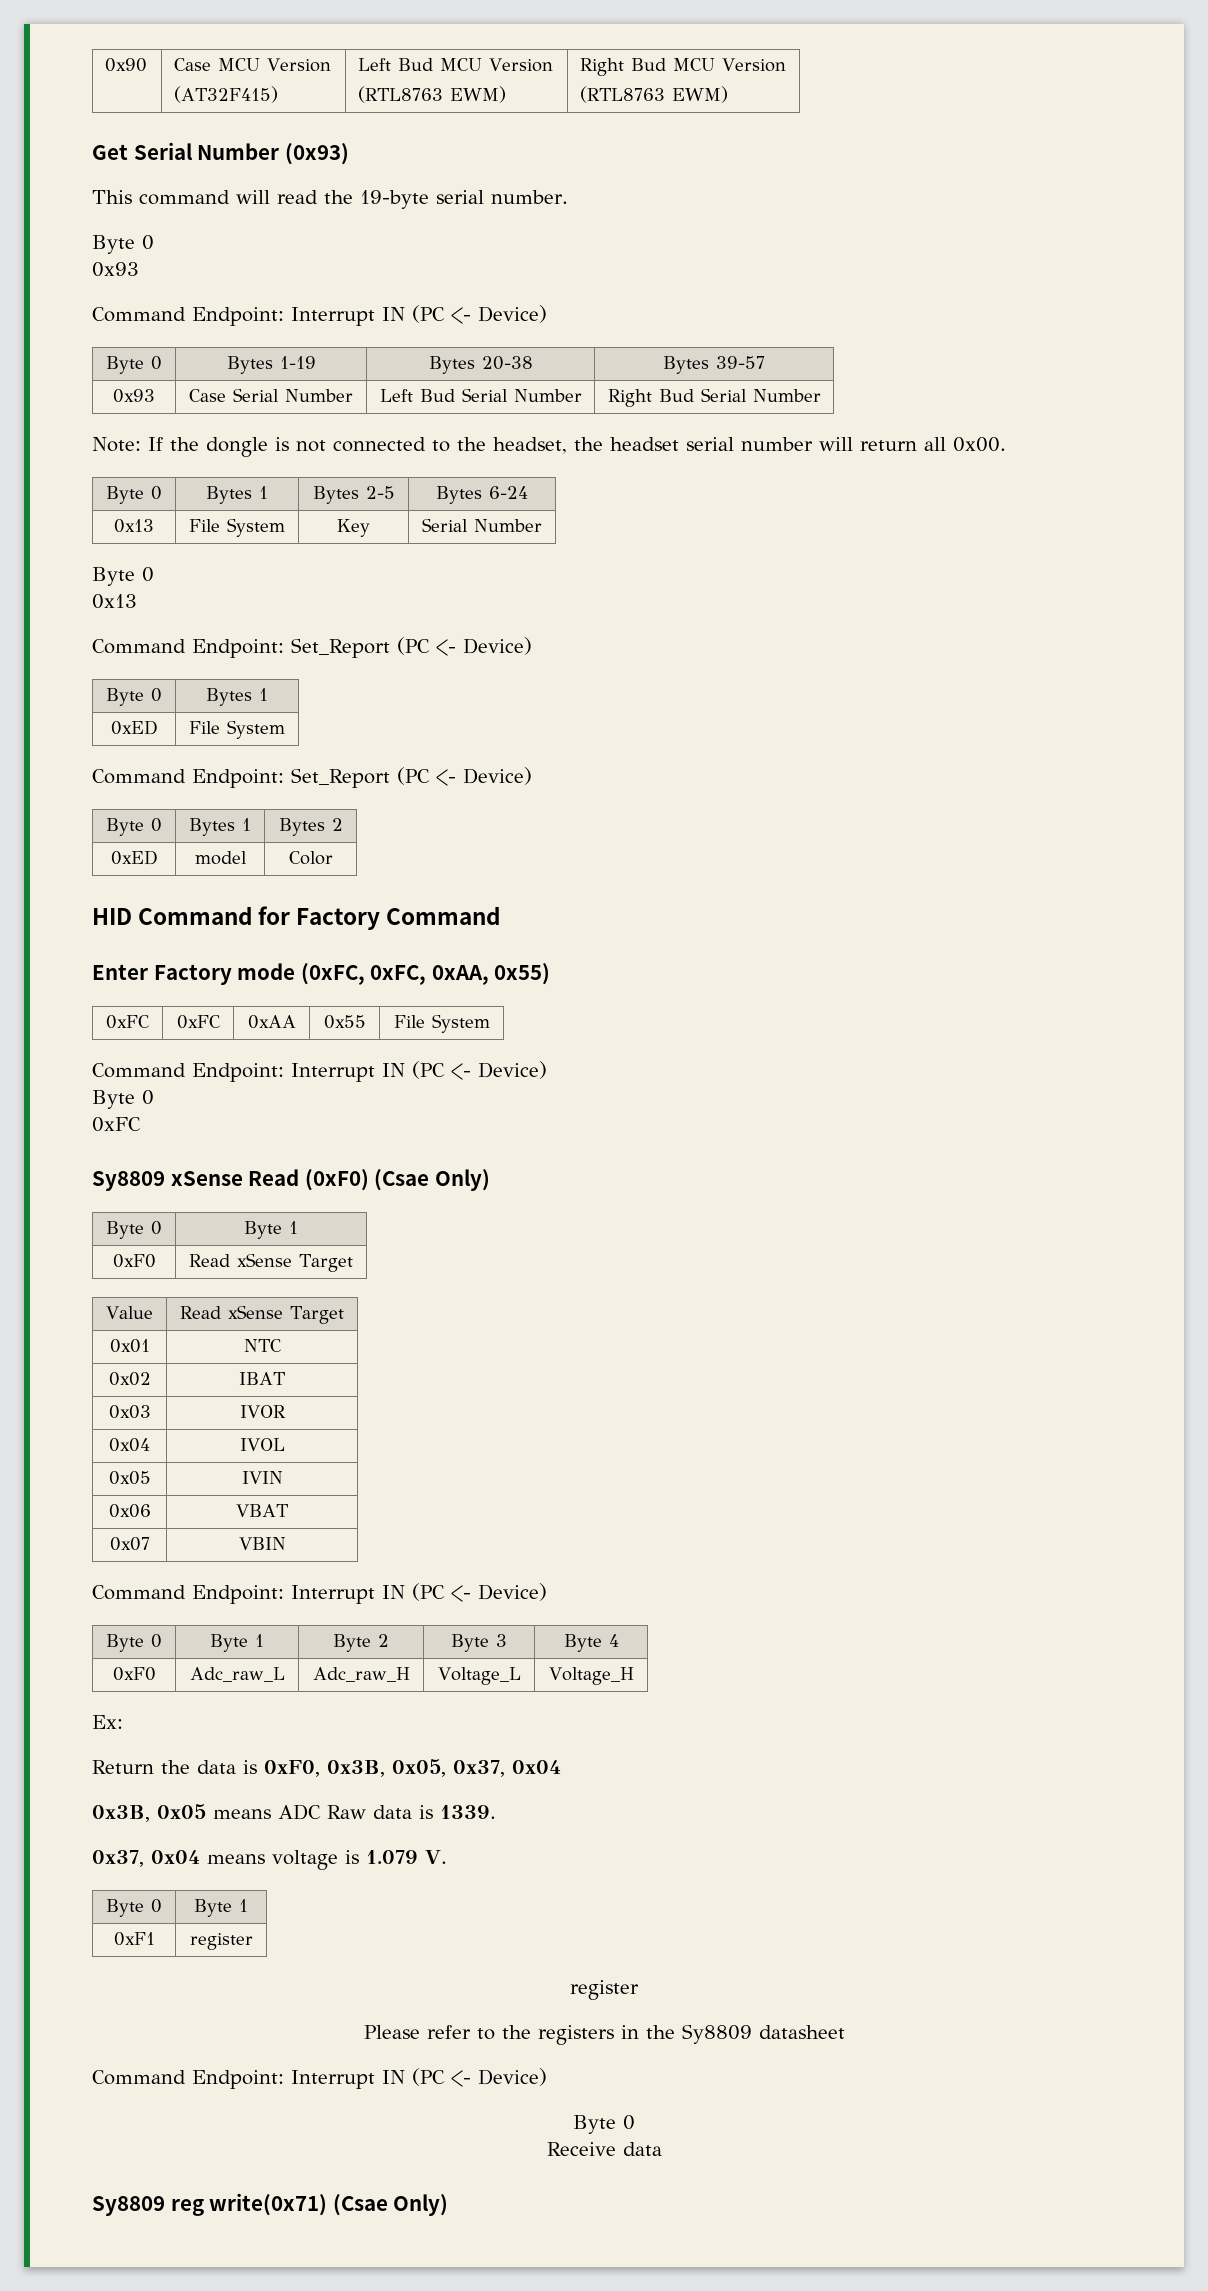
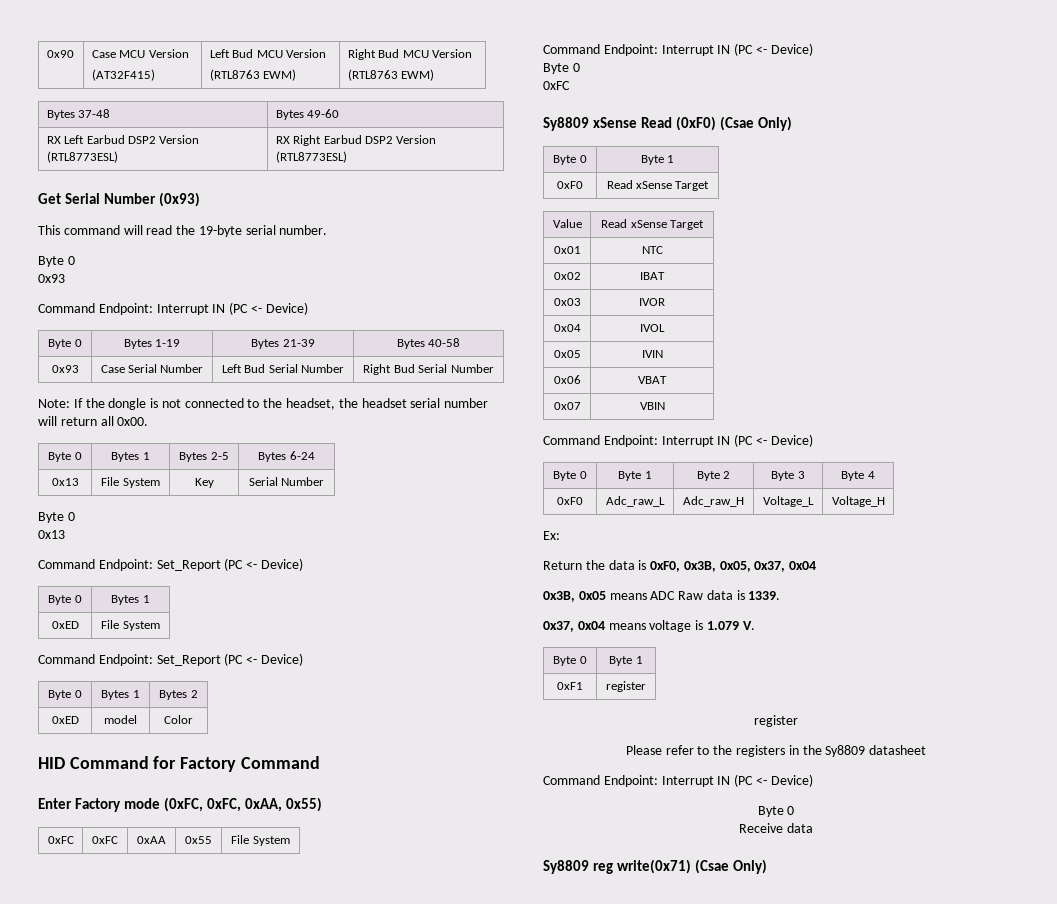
+ Bytes 37-48 | Bytes 49-60
+ RX Left Earbud DSP2 Version (RTL8773ESL) | RX Right Earbud DSP2 Version (RTL8773ESL)
- Byte 0 | Bytes 1-19 | Bytes 20-38 | Bytes 39-57
+ Byte 0 | Bytes 1-19 | Bytes 21-39 | Bytes 40-58

